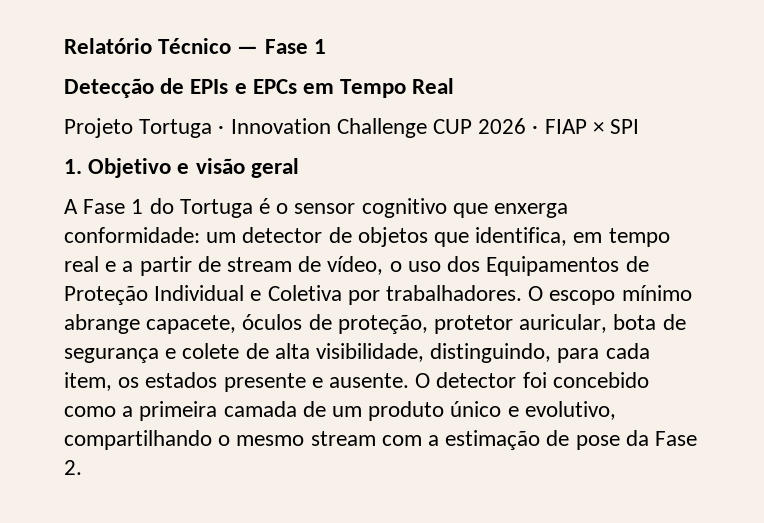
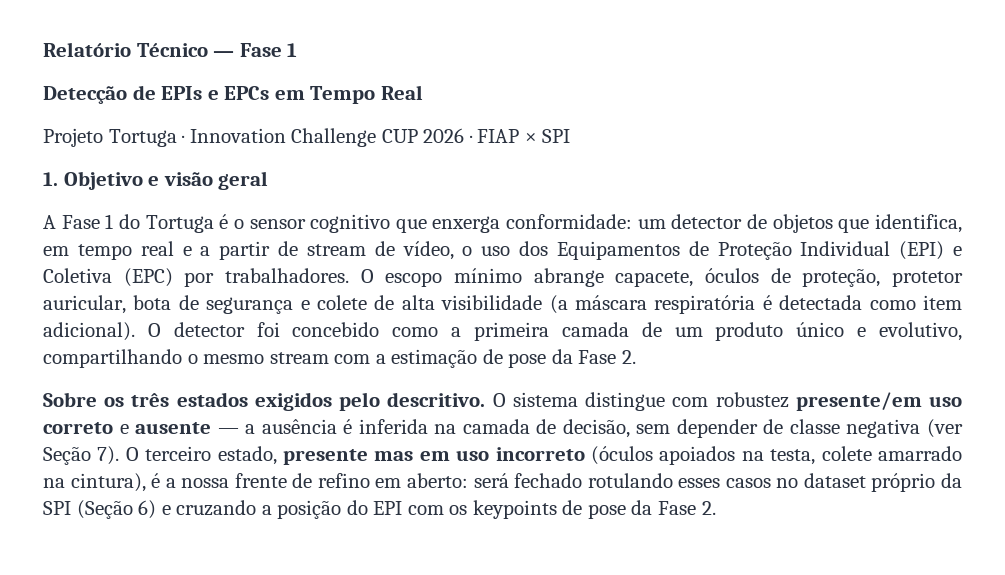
- A Fase 1 do Tortuga é o sensor cognitivo que enxerga conformidade: um detector de objetos que identifica, em tempo real e a partir de stream de vídeo, o uso dos Equipamentos de Proteção Individual e Coletiva por trabalhadores.
+ A Fase 1 do Tortuga é o sensor cognitivo que enxerga conformidade: um detector de objetos que identifica, em tempo real e a partir de stream de vídeo, o uso dos Equipamentos de Proteção Individual (EPI) e Coletiva (EPC) por trabalhadores.
- O escopo mínimo abrange capacete, óculos de proteção, protetor auricular, bota de segurança e colete de alta visibilidade, distinguindo, para cada item, os estados presente e ausente.
+ O escopo mínimo abrange capacete, óculos de proteção, protetor auricular, bota de segurança e colete de alta visibilidade (a máscara respiratória é detectada como item adicional).
+ Sobre os três estados exigidos pelo descritivo. O sistema distingue com robustez presente/em uso correto e ausente — a ausência é inferida na camada de decisão, sem depender de classe negativa (ver Seção 7). O terceiro estado, presente mas em uso incorreto (óculos apoiados na testa, colete amarrado na cintura), é a nossa frente de refino em aberto: será fechado rotulando esses casos no dataset próprio da SPI (Seção 6) e cruzando a posição do EPI com os keypoints de pose da Fase 2.

